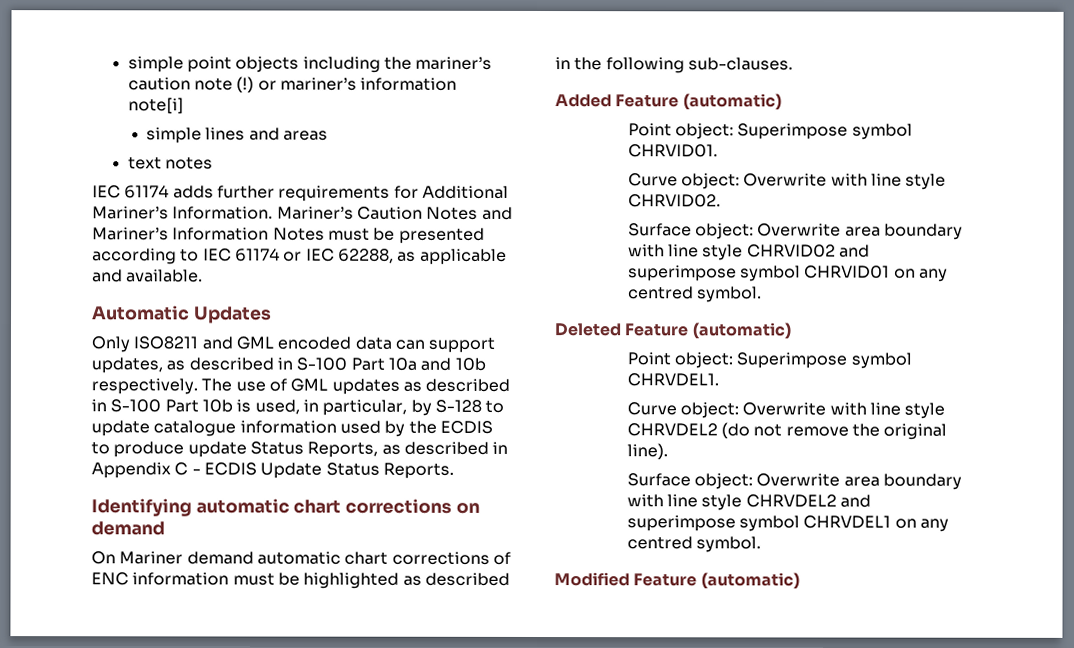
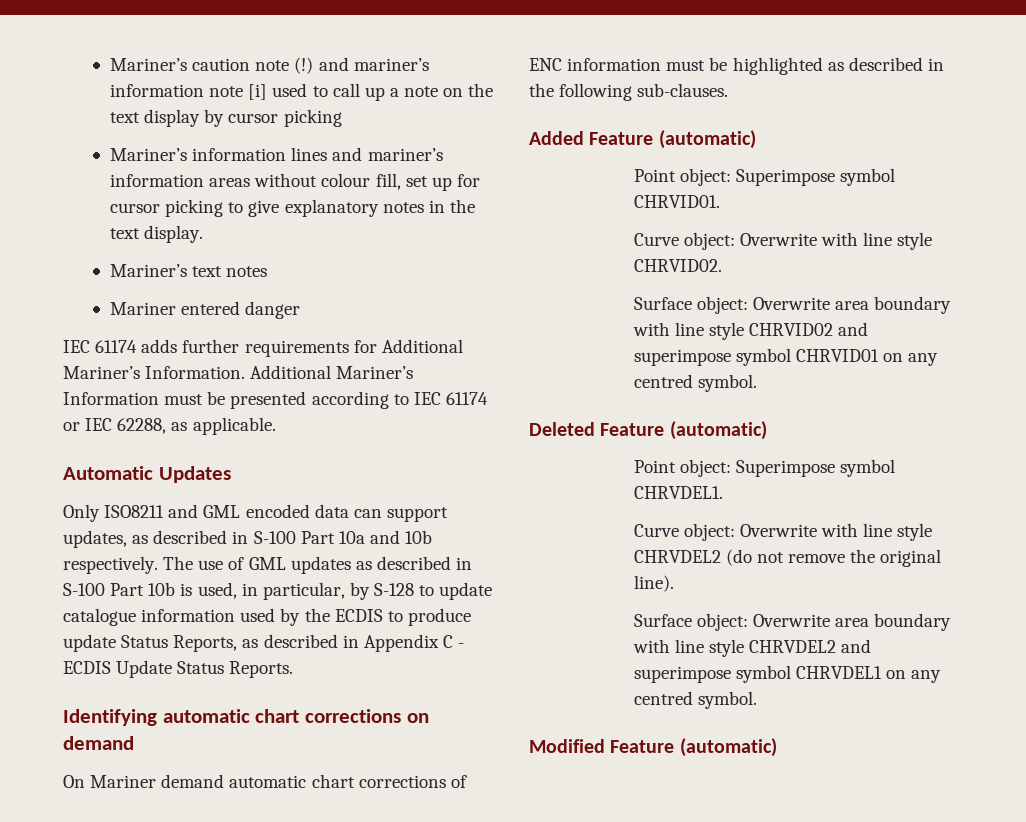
- simple point objects including the mariner’s caution note (!) or mariner’s information note[i]
- simple lines and areas
- text notes
+ Mariner’s caution note (!) and mariner’s information note [i] used to call up a note on the text display by cursor picking
+ Mariner’s information lines and mariner’s information areas without colour fill, set up for cursor picking to give explanatory notes in the text display.
+ Mariner’s text notes
+ Mariner entered danger
- Mariner’s Caution Notes and Mariner’s Information Notes must be presented according to IEC 61174 or IEC 62288, as applicable and available.
+ Additional Mariner’s Information must be presented according to IEC 61174 or IEC 62288, as applicable.

